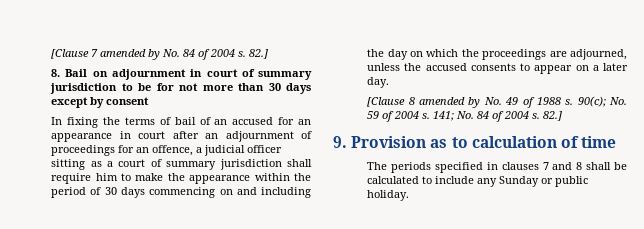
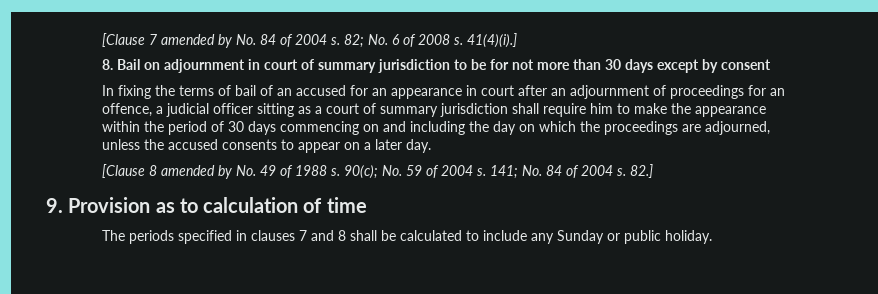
- [Clause 7 amended by No. 84 of 2004 s. 82.]
+ [Clause 7 amended by No. 84 of 2004 s. 82; No. 6 of 2008 s. 41(4)(i).]

